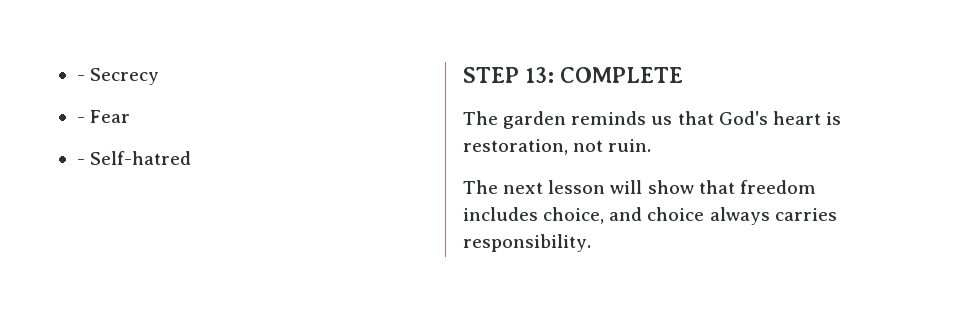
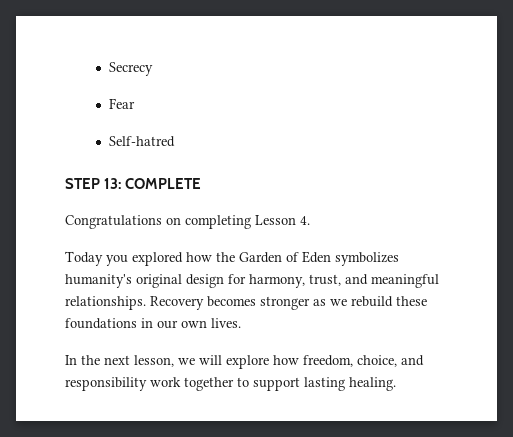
- - Secrecy
+ Secrecy
- - Fear
+ Fear
- - Self-hatred
+ Self-hatred
- The garden reminds us that God's heart is restoration, not ruin.
- The next lesson will show that freedom includes choice, and choice always carries responsibility.
+ Congratulations on completing Lesson 4.
+ Today you explored how the Garden of Eden symbolizes humanity's original design for harmony, trust, and meaningful relationships. Recovery becomes stronger as we rebuild these foundations in our own lives.
+ In the next lesson, we will explore how freedom, choice, and responsibility work together to support lasting healing.

